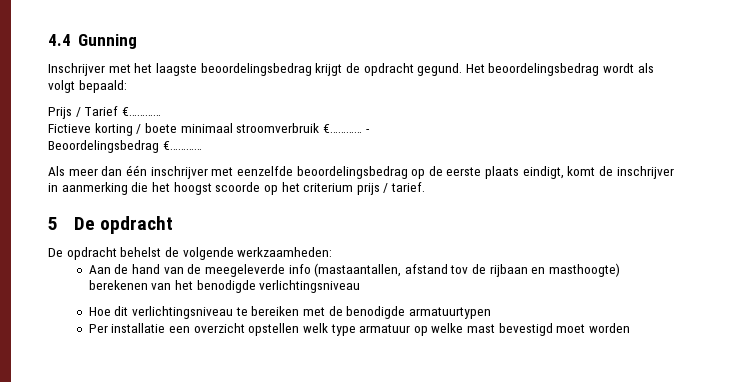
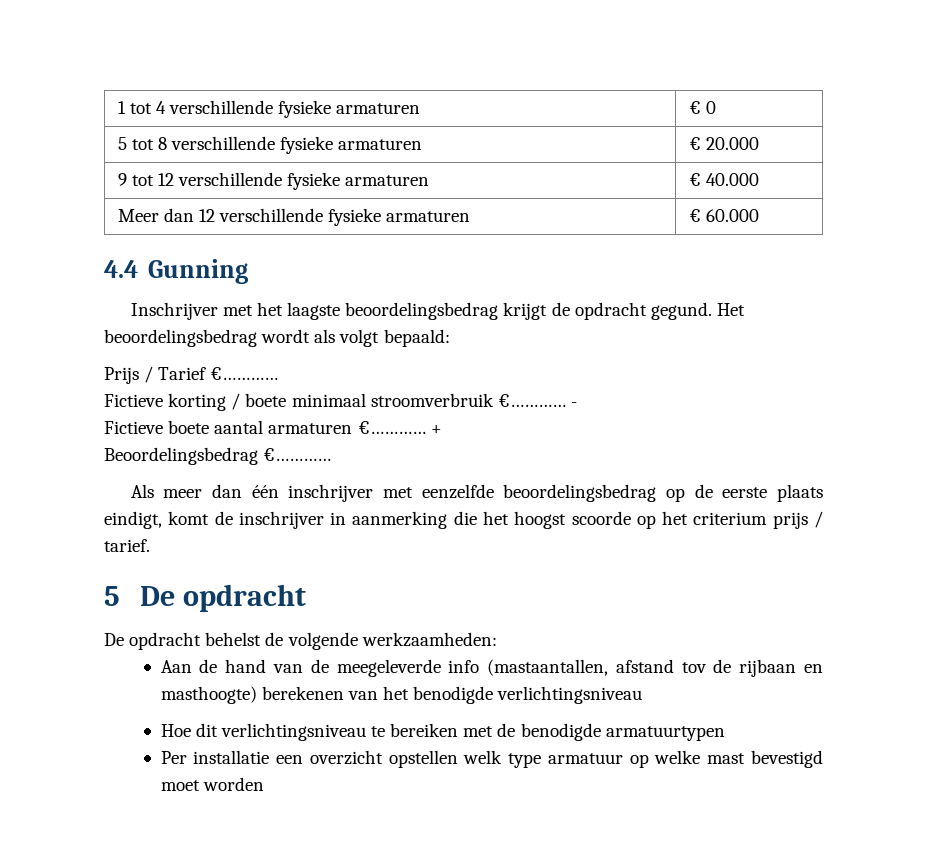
+ 1 tot 4 verschillende fysieke armaturen | € 0
+ 5 tot 8 verschillende fysieke armaturen | € 20.000
+ 9 tot 12 verschillende fysieke armaturen | € 40.000
+ Meer dan 12 verschillende fysieke armaturen | € 60.000
+ Fictieve boete aantal armaturen €………… +

